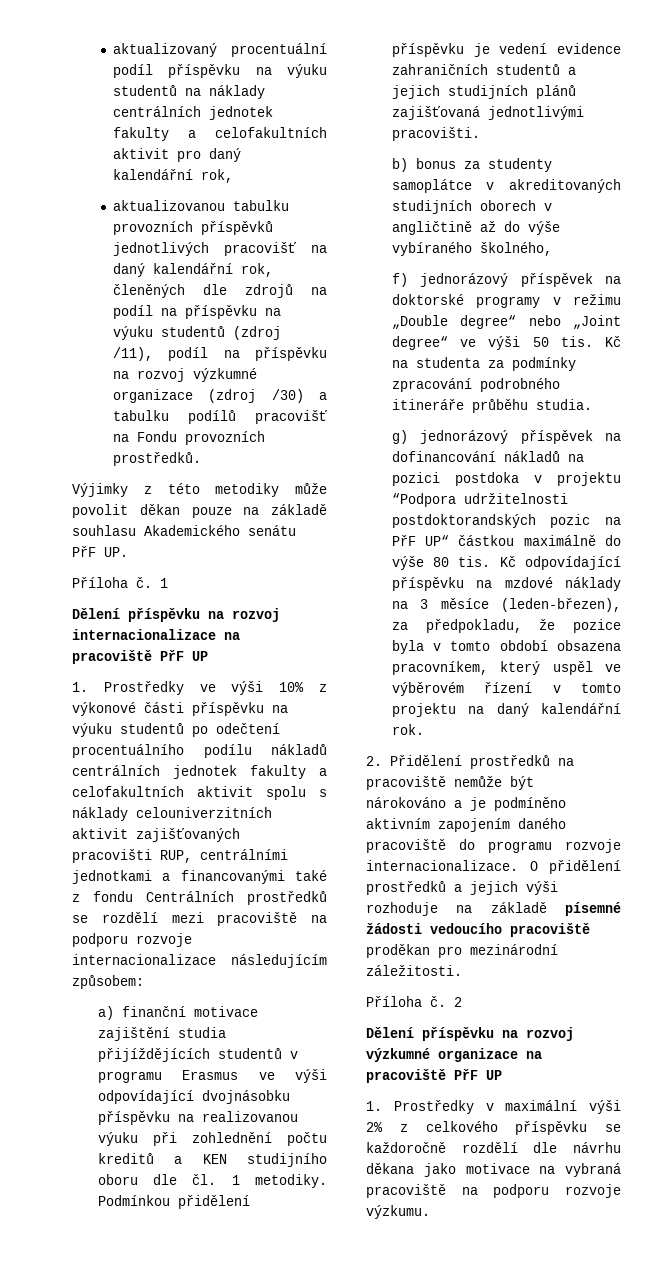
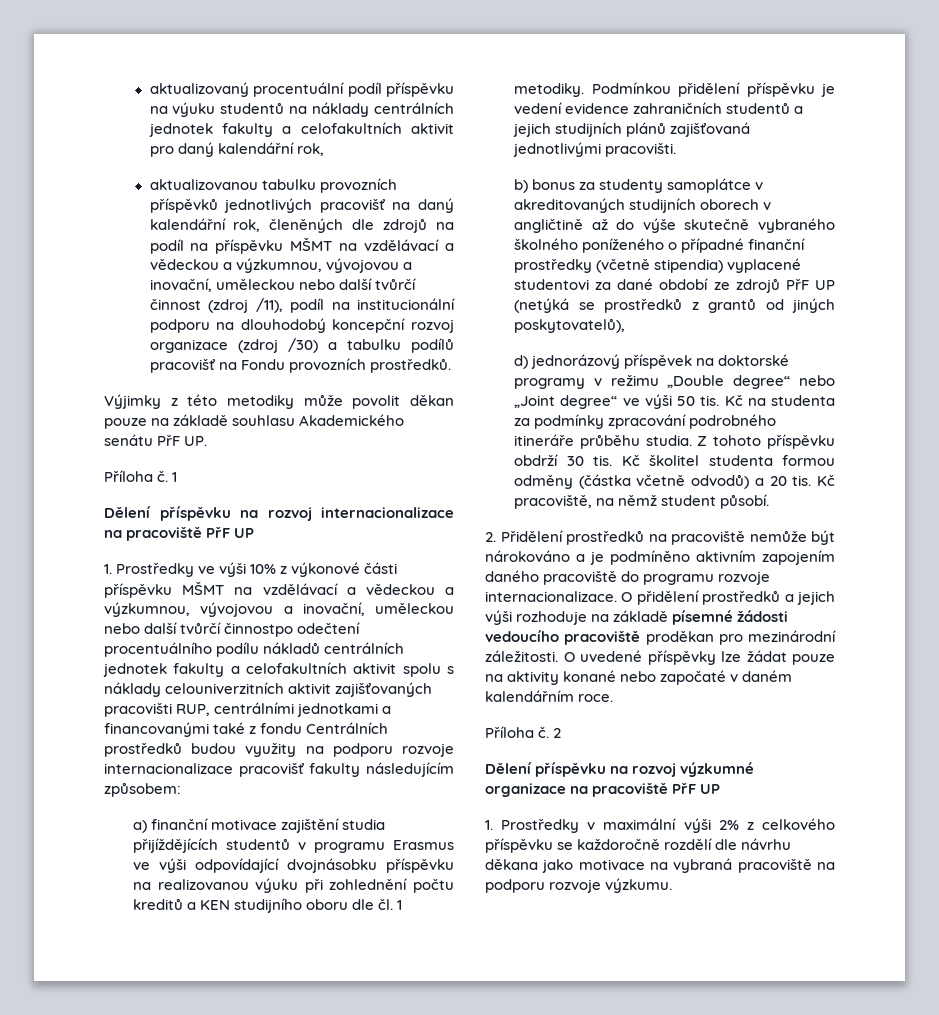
- aktualizovanou tabulku provozních příspěvků jednotlivých pracovišť na daný kalendářní rok, členěných dle zdrojů na podíl na příspěvku na výuku studentů (zdroj /11), podíl na příspěvku na rozvoj výzkumné organizace (zdroj /30) a tabulku podílů pracovišť na Fondu provozních prostředků.
+ aktualizovanou tabulku provozních příspěvků jednotlivých pracovišť na daný kalendářní rok, členěných dle zdrojů na podíl na příspěvku MŠMT na vzdělávací a vědeckou a výzkumnou, vývojovou a inovační, uměleckou nebo další tvůrčí činnost (zdroj /11), podíl na institucionální podporu na dlouhodobý koncepční rozvoj organizace (zdroj /30) a tabulku podílů pracovišť na Fondu provozních prostředků.
- 1. Prostředky ve výši 10% z výkonové části příspěvku na výuku studentů po odečtení procentuálního podílu nákladů centrálních jednotek fakulty a celofakultních aktivit spolu s náklady celouniverzitních aktivit zajišťovaných pracovišti RUP, centrálními jednotkami a financovanými také z fondu Centrálních prostředků se rozdělí mezi pracoviště na podporu rozvoje internacionalizace následujícím způsobem:
+ 1. Prostředky ve výši 10% z výkonové části příspěvku MŠMT na vzdělávací a vědeckou a výzkumnou, vývojovou a inovační, uměleckou nebo další tvůrčí činnostpo odečtení procentuálního podílu nákladů centrálních jednotek fakulty a celofakultních aktivit spolu s náklady celouniverzitních aktivit zajišťovaných pracovišti RUP, centrálními jednotkami a financovanými také z fondu Centrálních prostředků budou využity na podporu rozvoje internacionalizace pracovišť fakulty následujícím způsobem:
- b) bonus za studenty samoplátce v akreditovaných studijních oborech v angličtině až do výše vybíraného školného,
- f) jednorázový příspěvek na doktorské programy v režimu „Double degree“ nebo „Joint degree“ ve výši 50 tis.
+ b) bonus za studenty samoplátce v akreditovaných studijních oborech v angličtině až do výše skutečně vybraného školného poníženého o případné finanční prostředky (včetně stipendia) vyplacené studentovi za dané období ze zdrojů PřF UP (netýká se prostředků z grantů od jiných poskytovatelů),
+ d) jednorázový příspěvek na doktorské programy v režimu „Double degree“ nebo „Joint degree“ ve výši 50 tis.
- Kč na studenta za podmínky zpracování podrobného itineráře průběhu studia.
- g) jednorázový příspěvek na dofinancování nákladů na pozici postdoka v projektu “Podpora udržitelnosti postdoktorandských pozic na PřF UP“ částkou maximálně do výše 80 tis. Kč odpovídající příspěvku na mzdové náklady na 3 měsíce (leden-březen), za předpokladu, že pozice byla v tomto období obsazena pracovníkem, který uspěl ve výběrovém řízení v tomto projektu na daný kalendářní rok.
+ Kč na studenta za podmínky zpracování podrobného itineráře průběhu studia. Z tohoto příspěvku obdrží 30 tis. Kč školitel studenta formou odměny (částka včetně odvodů) a 20 tis. Kč pracoviště, na němž student působí.
+ O uvedené příspěvky lze žádat pouze na aktivity konané nebo započaté v daném kalendářním roce.

